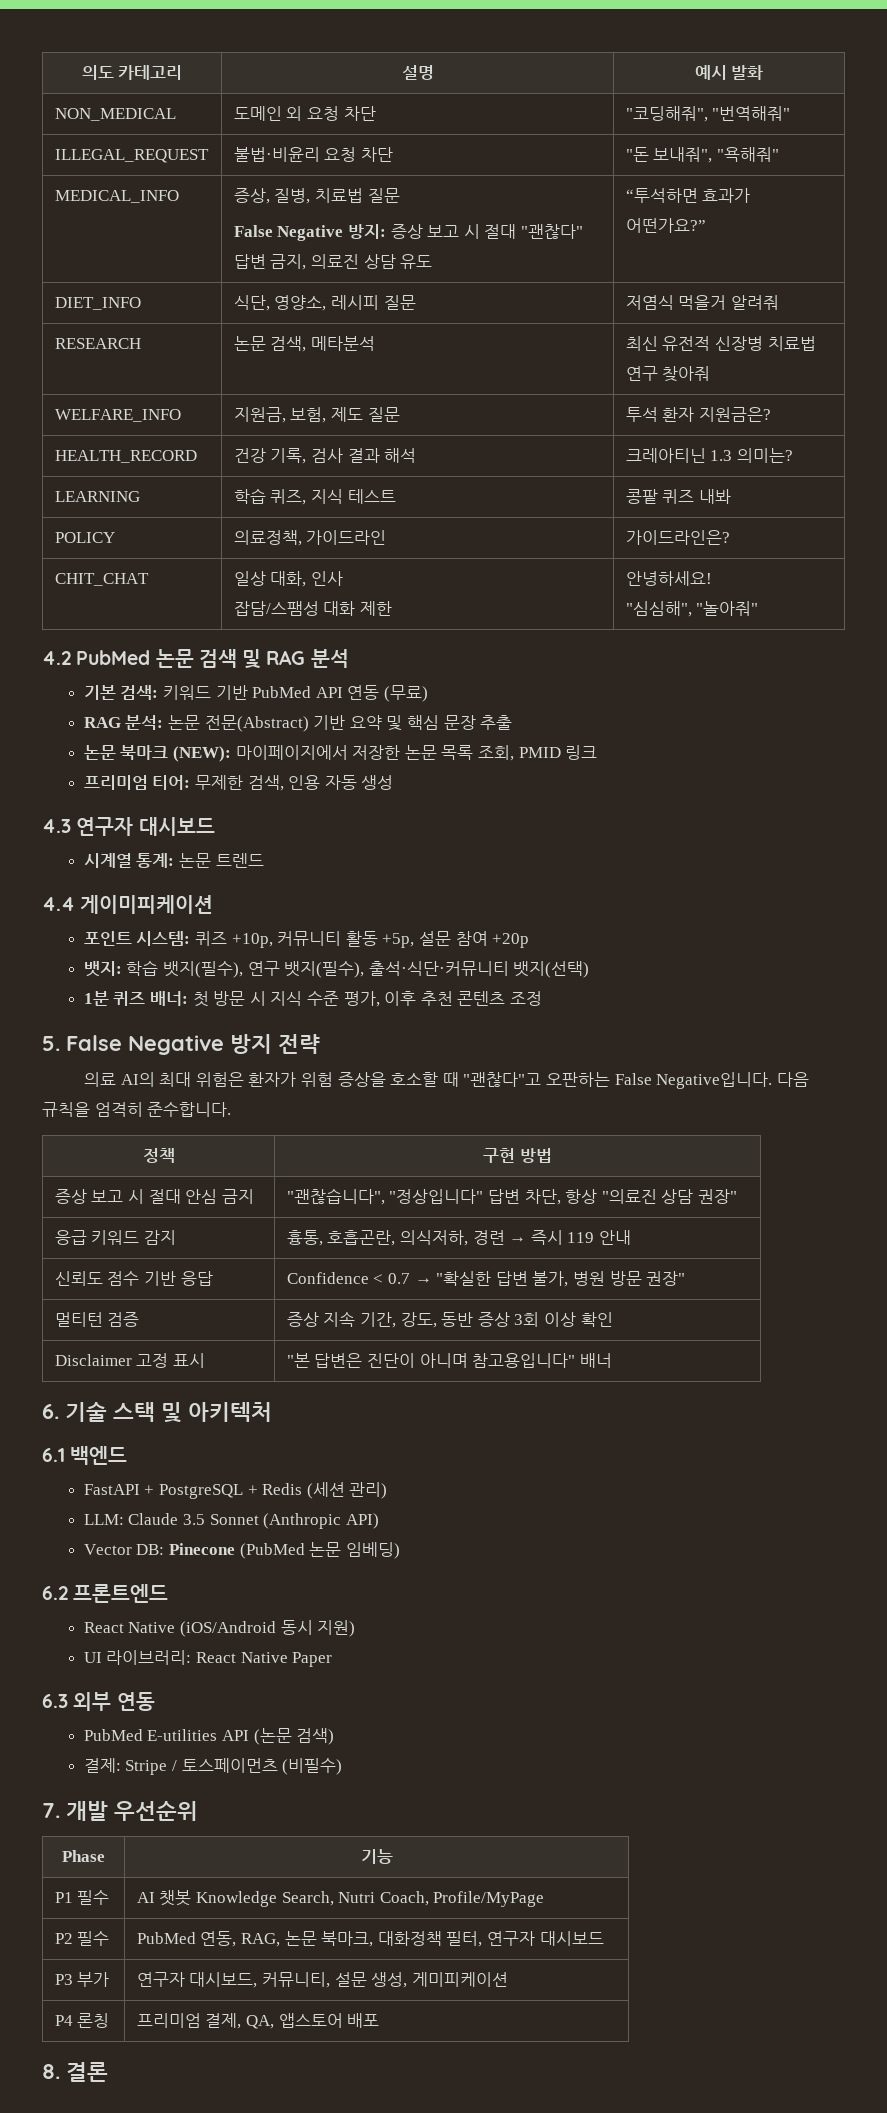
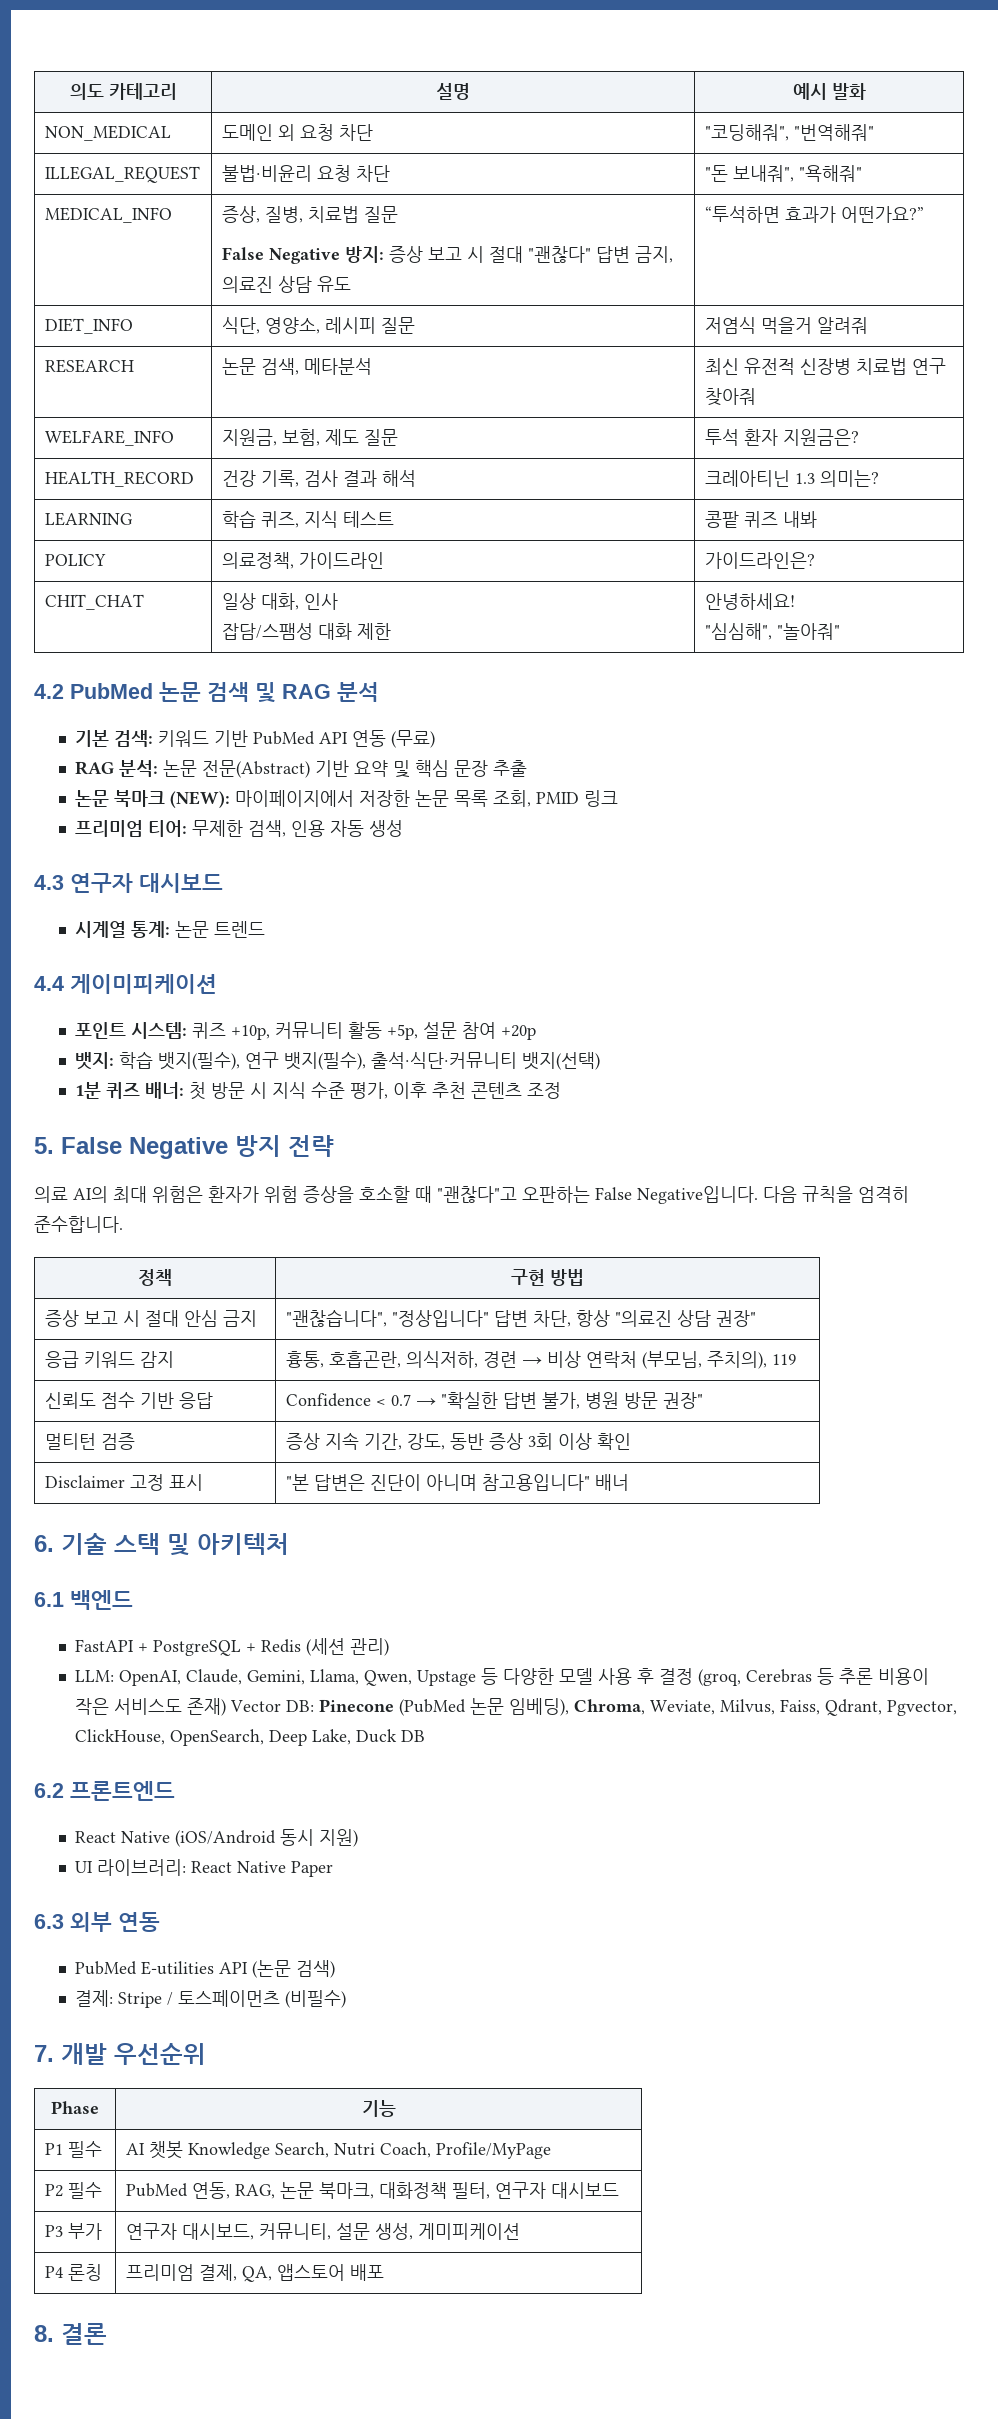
- 응급 키워드 감지 | 흉통, 호흡곤란, 의식저하, 경련 → 즉시 119 안내
+ 응급 키워드 감지 | 흉통, 호흡곤란, 의식저하, 경련 → 비상 연락처 (부모님, 주치의), 119
- LLM: Claude 3.5 Sonnet (Anthropic API)
- Vector DB: Pinecone (PubMed 논문 임베딩)
+ LLM: OpenAI, Claude, Gemini, Llama, Qwen, Upstage 등 다양한 모델 사용 후 결정 (groq, Cerebras 등 추론 비용이 작은 서비스도 존재) Vector DB: Pinecone (PubMed 논문 임베딩), Chroma, Weviate, Milvus, Faiss, Qdrant, Pgvector, ClickHouse, OpenSearch, Deep Lake, Duck DB

